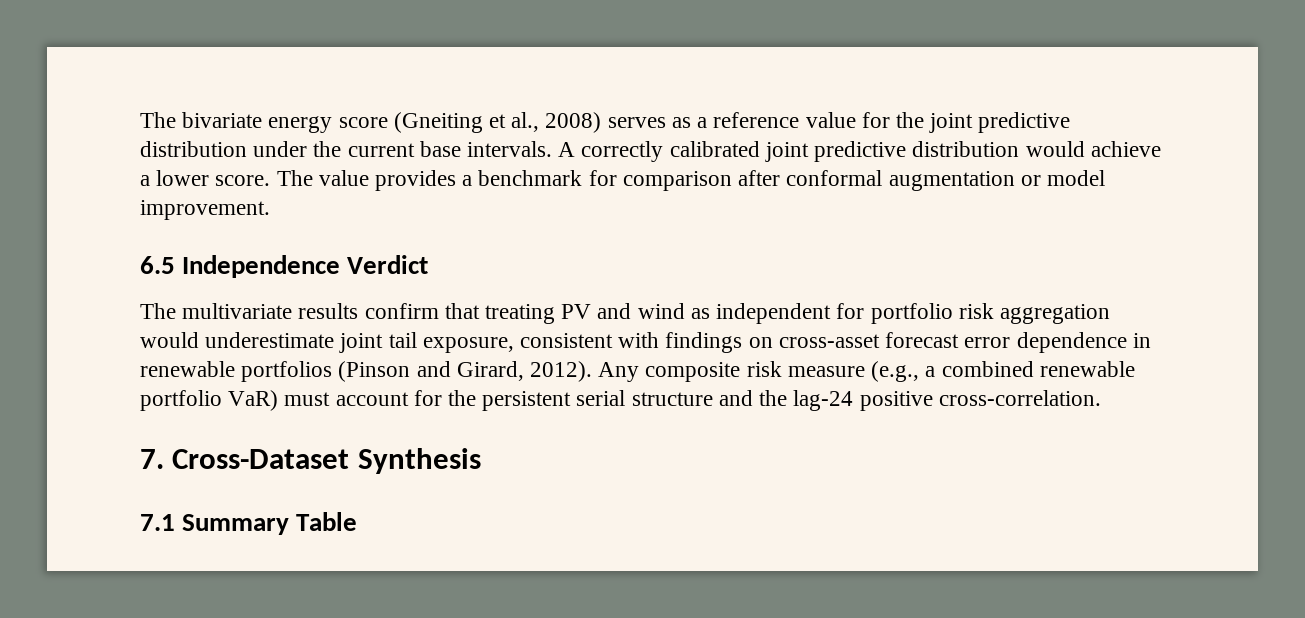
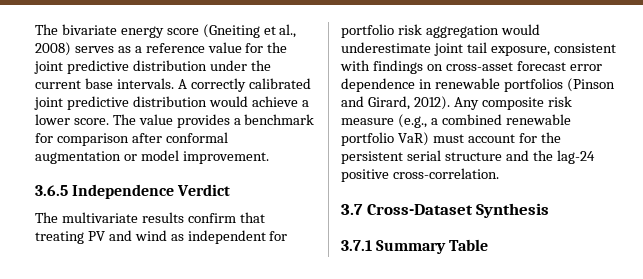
- 6.5 Independence Verdict
+ 3.6.5 Independence Verdict
- 7. Cross-Dataset Synthesis
+ 3.7 Cross-Dataset Synthesis
- 7.1 Summary Table
+ 3.7.1 Summary Table

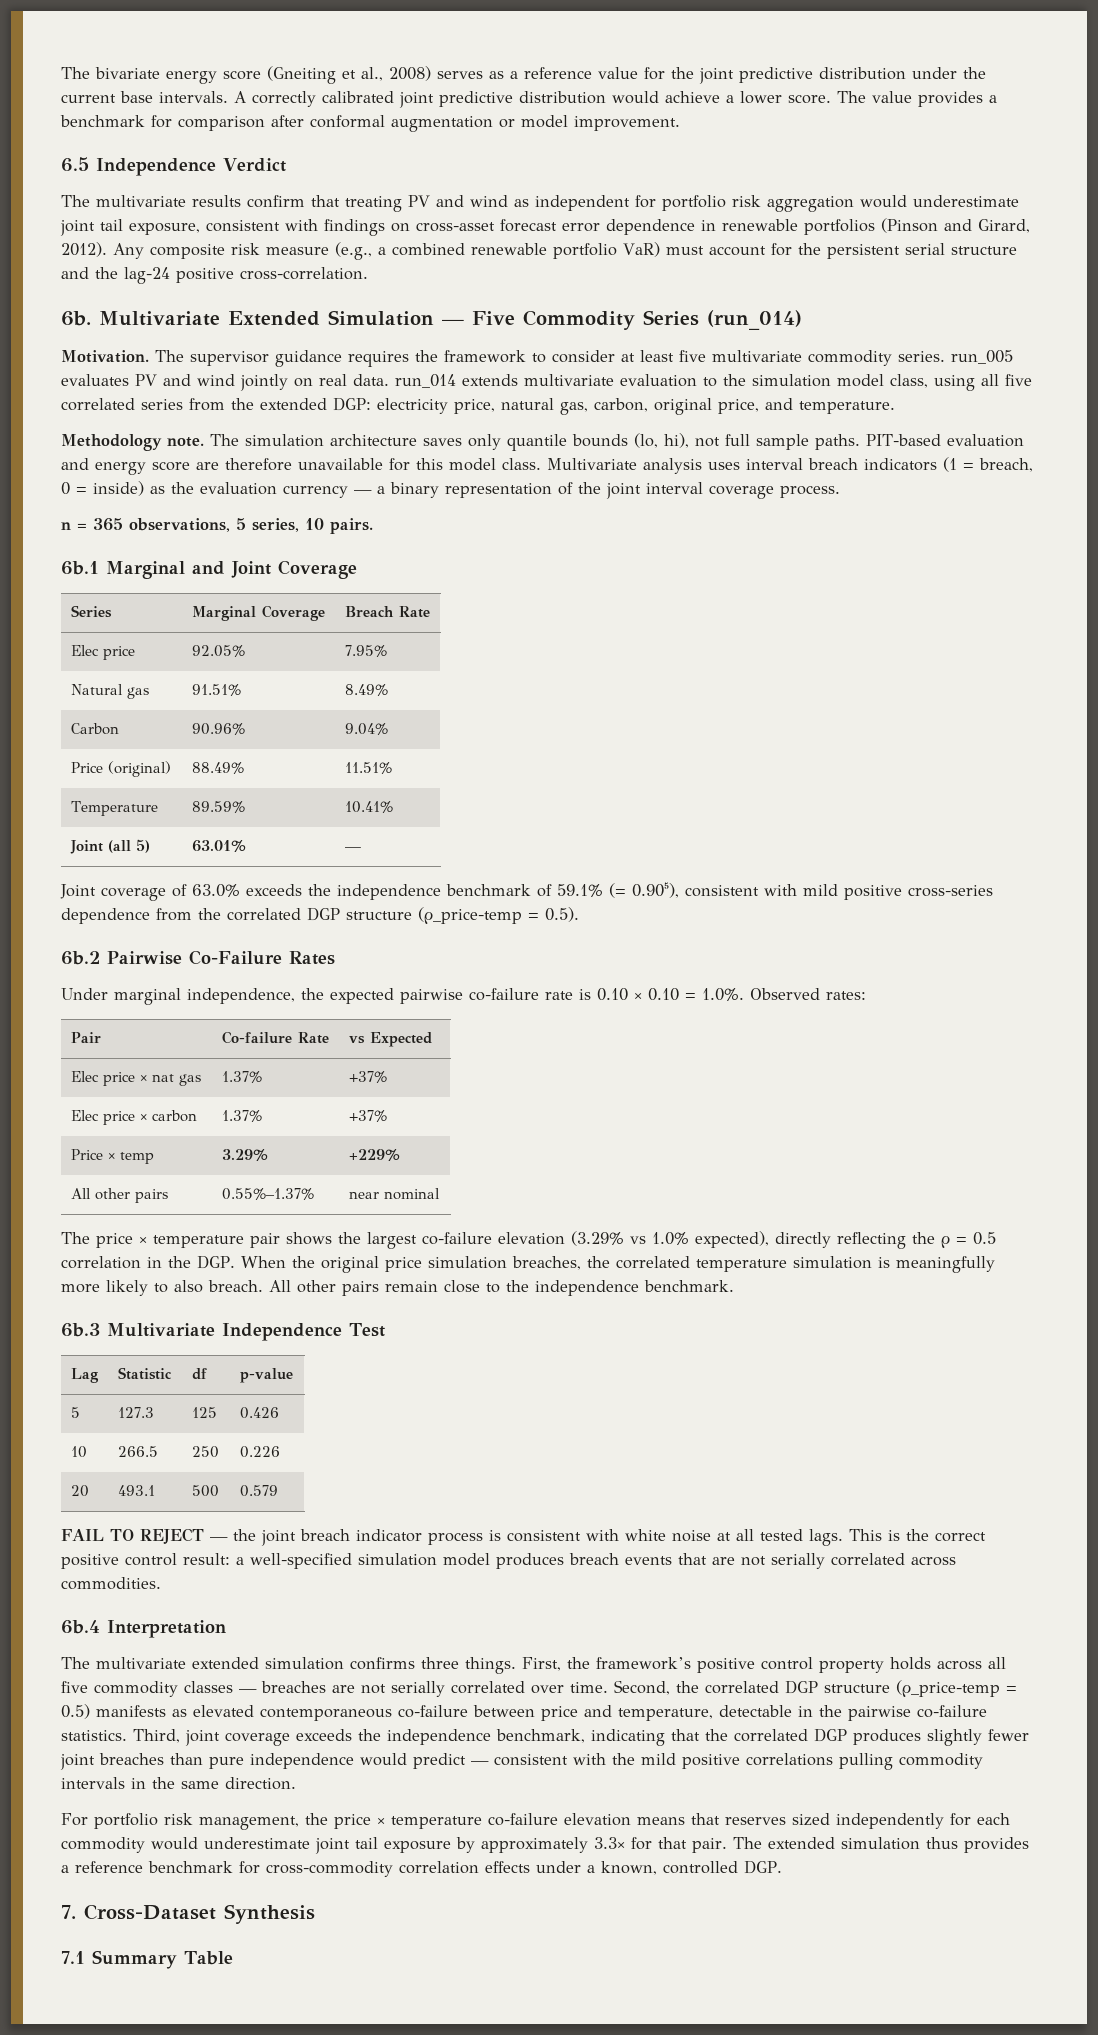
- 3.6.5 Independence Verdict
+ 6.5 Independence Verdict
- 3.7 Cross-Dataset Synthesis
+ 6b. Multivariate Extended Simulation — Five Commodity Series (run_014)
+ Motivation. The supervisor guidance requires the framework to consider at least five multivariate commodity series. run_005 evaluates PV and wind jointly on real data. run_014 extends multivariate evaluation to the simulation model class, using all five correlated series from the extended DGP: electricity price, natural gas, carbon, original price, and temperature.
+ Methodology note. The simulation architecture saves only quantile bounds (lo, hi), not full sample paths. PIT-based evaluation and energy score are therefore unavailable for this model class. Multivariate analysis uses interval breach indicators (1 = breach, 0 = inside) as the evaluation currency — a binary representation of the joint interval coverage process.
+ n = 365 observations, 5 series, 10 pairs.
+ 6b.1 Marginal and Joint Coverage
+ Series | Marginal Coverage | Breach Rate
+ Elec price | 92.05% | 7.95%
+ Natural gas | 91.51% | 8.49%
+ Carbon | 90.96% | 9.04%
+ Price (original) | 88.49% | 11.51%
+ Temperature | 89.59% | 10.41%
+ Joint (all 5) | 63.01% | —
+ Joint coverage of 63.0% exceeds the independence benchmark of 59.1% (= 0.90⁵), consistent with mild positive cross-series dependence from the correlated DGP structure (ρ_price-temp = 0.5).
+ 6b.2 Pairwise Co-Failure Rates
+ Under marginal independence, the expected pairwise co-failure rate is 0.10 × 0.10 = 1.0%. Observed rates:
+ Pair | Co-failure Rate | vs Expected
+ Elec price × nat gas | 1.37% | +37%
+ Elec price × carbon | 1.37% | +37%
+ Price × temp | 3.29% | +229%
+ All other pairs | 0.55%–1.37% | near nominal
+ The price × temperature pair shows the largest co-failure elevation (3.29% vs 1.0% expected), directly reflecting the ρ = 0.5 correlation in the DGP. When the original price simulation breaches, the correlated temperature simulation is meaningfully more likely to also breach. All other pairs remain close to the independence benchmark.
+ 6b.3 Multivariate Independence Test
+ Lag | Statistic | df | p-value
+ 5 | 127.3 | 125 | 0.426
+ 10 | 266.5 | 250 | 0.226
+ 20 | 493.1 | 500 | 0.579
+ FAIL TO REJECT — the joint breach indicator process is consistent with white noise at all tested lags. This is the correct positive control result: a well-specified simulation model produces breach events that are not serially correlated across commodities.
+ 6b.4 Interpretation
+ The multivariate extended simulation confirms three things. First, the framework’s positive control property holds across all five commodity classes — breaches are not serially correlated over time. Second, the correlated DGP structure (ρ_price-temp = 0.5) manifests as elevated contemporaneous co-failure between price and temperature, detectable in the pairwise co-failure statistics. Third, joint coverage exceeds the independence benchmark, indicating that the correlated DGP produces slightly fewer joint breaches than pure independence would predict — consistent with the mild positive correlations pulling commodity intervals in the same direction.
+ For portfolio risk management, the price × temperature co-failure elevation means that reserves sized independently for each commodity would underestimate joint tail exposure by approximately 3.3× for that pair. The extended simulation thus provides a reference benchmark for cross-commodity correlation effects under a known, controlled DGP.
+ 7. Cross-Dataset Synthesis
- 3.7.1 Summary Table
+ 7.1 Summary Table

